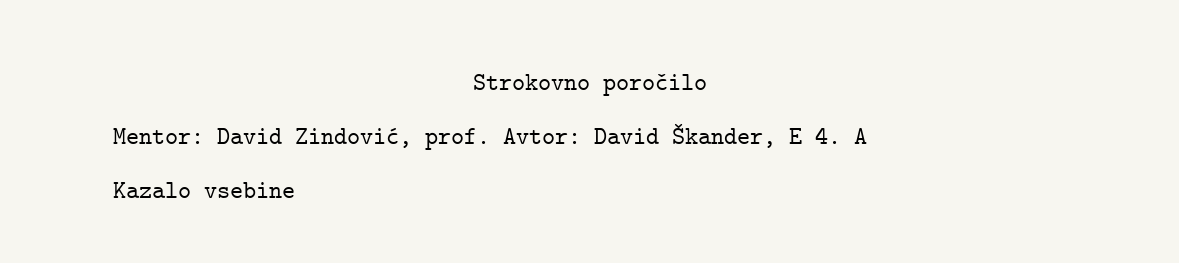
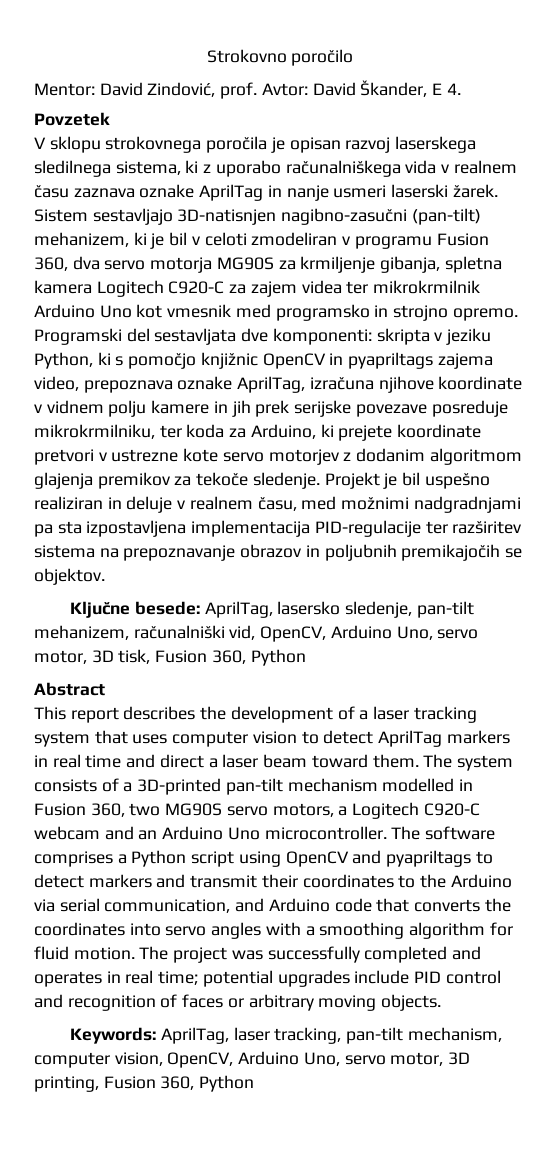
- Mentor: David Zindović, prof. Avtor: David Škander, E 4. A
- Kazalo vsebine
+ Mentor: David Zindović, prof. Avtor: David Škander, E 4.
+ Povzetek
+ V sklopu strokovnega poročila je opisan razvoj laserskega sledilnega sistema, ki z uporabo računalniškega vida v realnem času zaznava oznake AprilTag in nanje usmeri laserski žarek. Sistem sestavljajo 3D-natisnjen nagibno-zasučni (pan-tilt) mehanizem, ki je bil v celoti zmodeliran v programu Fusion 360, dva servo motorja MG90S za krmiljenje gibanja, spletna kamera Logitech C920-C za zajem videa ter mikrokrmilnik Arduino Uno kot vmesnik med programsko in strojno opremo. Programski del sestavljata dve komponenti: skripta v jeziku Python, ki s pomočjo knjižnic OpenCV in pyapriltags zajema video, prepoznava oznake AprilTag, izračuna njihove koordinate v vidnem polju kamere in jih prek serijske povezave posreduje mikrokrmilniku, ter koda za Arduino, ki prejete koordinate pretvori v ustrezne kote servo motorjev z dodanim algoritmom glajenja premikov za tekoče sledenje. Projekt je bil uspešno realiziran in deluje v realnem času, med možnimi nadgradnjami pa sta izpostavljena implementacija PID-regulacije ter razširitev sistema na prepoznavanje obrazov in poljubnih premikajočih se objektov.
+ Ključne besede: AprilTag, lasersko sledenje, pan-tilt mehanizem, računalniški vid, OpenCV, Arduino Uno, servo motor, 3D tisk, Fusion 360, Python
+ Abstract
+ This report describes the development of a laser tracking system that uses computer vision to detect AprilTag markers in real time and direct a laser beam toward them. The system consists of a 3D-printed pan-tilt mechanism modelled in Fusion 360, two MG90S servo motors, a Logitech C920-C webcam and an Arduino Uno microcontroller. The software comprises a Python script using OpenCV and pyapriltags to detect markers and transmit their coordinates to the Arduino via serial communication, and Arduino code that converts the coordinates into servo angles with a smoothing algorithm for fluid motion. The project was successfully completed and operates in real time; potential upgrades include PID control and recognition of faces or arbitrary moving objects.
+ Keywords: AprilTag, laser tracking, pan-tilt mechanism, computer vision, OpenCV, Arduino Uno, servo motor, 3D printing, Fusion 360, Python

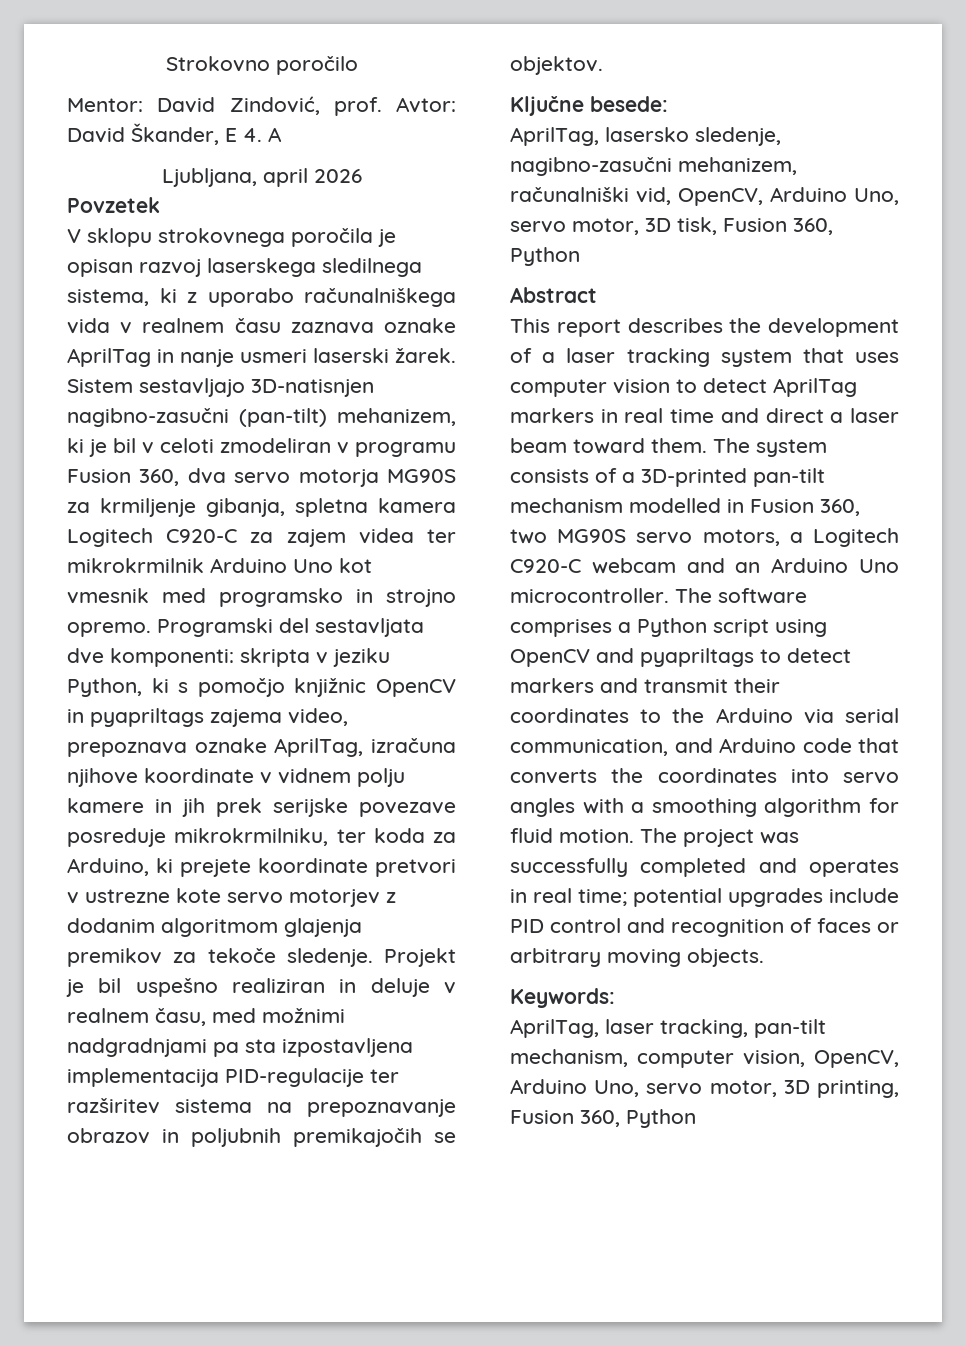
- Mentor: David Zindović, prof. Avtor: David Škander, E 4.
+ Mentor: David Zindović, prof. Avtor: David Škander, E 4. A
+ Ljubljana, april 2026
- Ključne besede: AprilTag, lasersko sledenje, pan-tilt mehanizem, računalniški vid, OpenCV, Arduino Uno, servo motor, 3D tisk, Fusion 360, Python
+ Ključne besede:
+ AprilTag, lasersko sledenje, nagibno-zasučni mehanizem, računalniški vid, OpenCV, Arduino Uno, servo motor, 3D tisk, Fusion 360, Python
- Keywords: AprilTag, laser tracking, pan-tilt mechanism, computer vision, OpenCV, Arduino Uno, servo motor, 3D printing, Fusion 360, Python
+ Keywords:
+ AprilTag, laser tracking, pan-tilt mechanism, computer vision, OpenCV, Arduino Uno, servo motor, 3D printing, Fusion 360, Python

